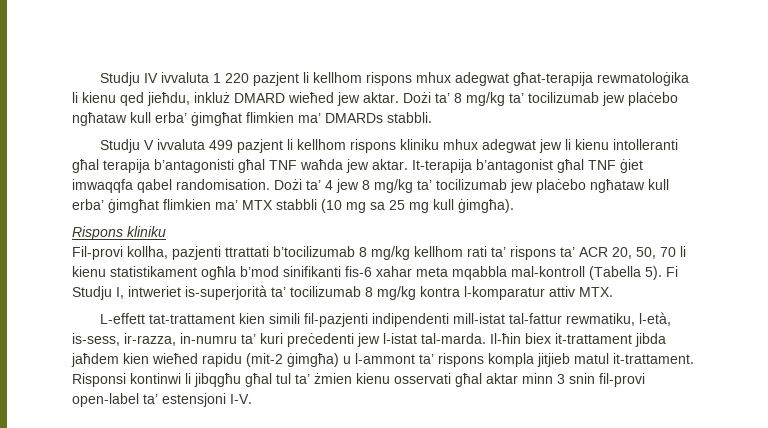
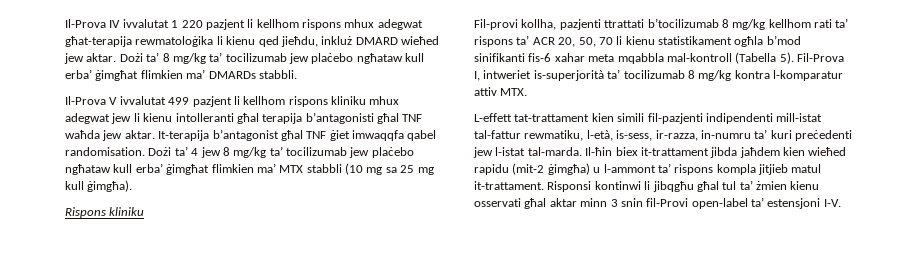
- Studju IV ivvaluta 1 220 pazjent li kellhom rispons mhux adegwat għat-terapija rewmatoloġika li kienu qed jieħdu, inkluż DMARD wieħed jew aktar.
+ Il-Prova IV ivvalutat 1 220 pazjent li kellhom rispons mhux adegwat għat-terapija rewmatoloġika li kienu qed jieħdu, inkluż DMARD wieħed jew aktar.
- Studju V ivvaluta 499 pazjent li kellhom rispons kliniku mhux adegwat jew li kienu intolleranti għal terapija b’antagonisti għal TNF waħda jew aktar.
+ Il-Prova V ivvalutat 499 pazjent li kellhom rispons kliniku mhux adegwat jew li kienu intolleranti għal terapija b’antagonisti għal TNF waħda jew aktar.
- Fi Studju I, intweriet is-superjorità ta’ tocilizumab 8 mg/kg kontra l-komparatur attiv MTX.
+ Fil-Prova I, intweriet is-superjorità ta’ tocilizumab 8 mg/kg kontra l-komparatur attiv MTX.
- Risponsi kontinwi li jibqgħu għal tul ta’ żmien kienu osservati għal aktar minn 3 snin fil-provi open-label ta’ estensjoni I-V.
+ Risponsi kontinwi li jibqgħu għal tul ta’ żmien kienu osservati għal aktar minn 3 snin fil-Provi open-label ta’ estensjoni I-V.

